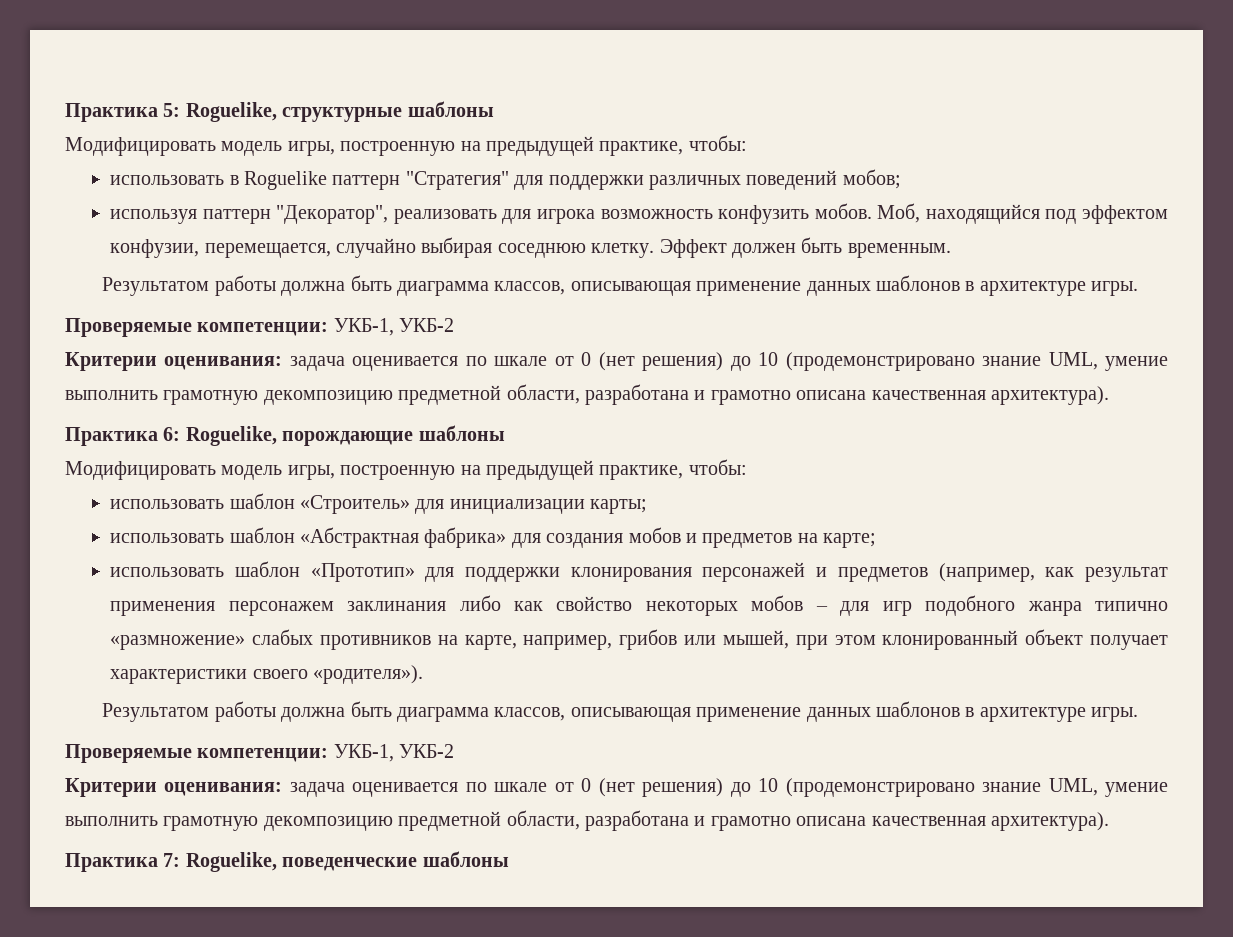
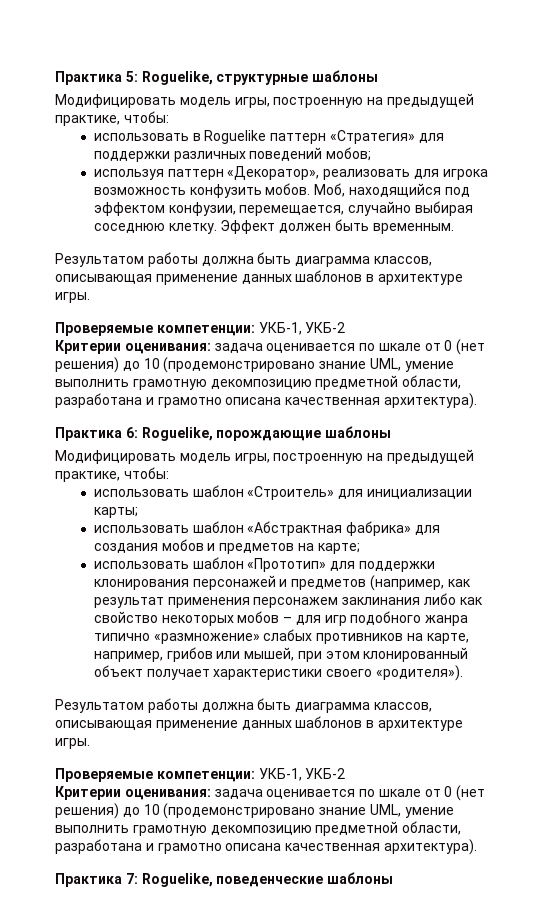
- использовать в Roguelike паттерн "Стратегия" для поддержки различных поведений мобов;
+ использовать в Roguelike паттерн «Стратегия» для поддержки различных поведений мобов;
- используя паттерн "Декоратор", реализовать для игрока возможность конфузить мобов.
+ используя паттерн «Декоратор», реализовать для игрока возможность конфузить мобов.

